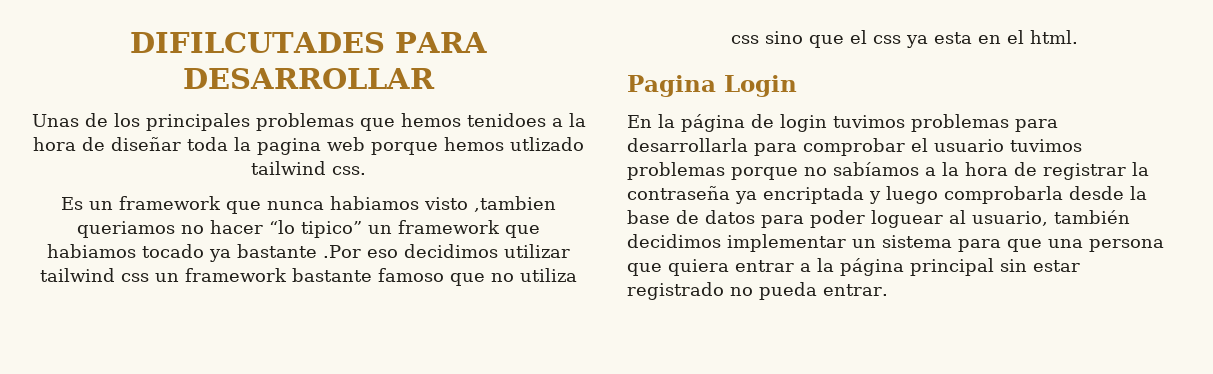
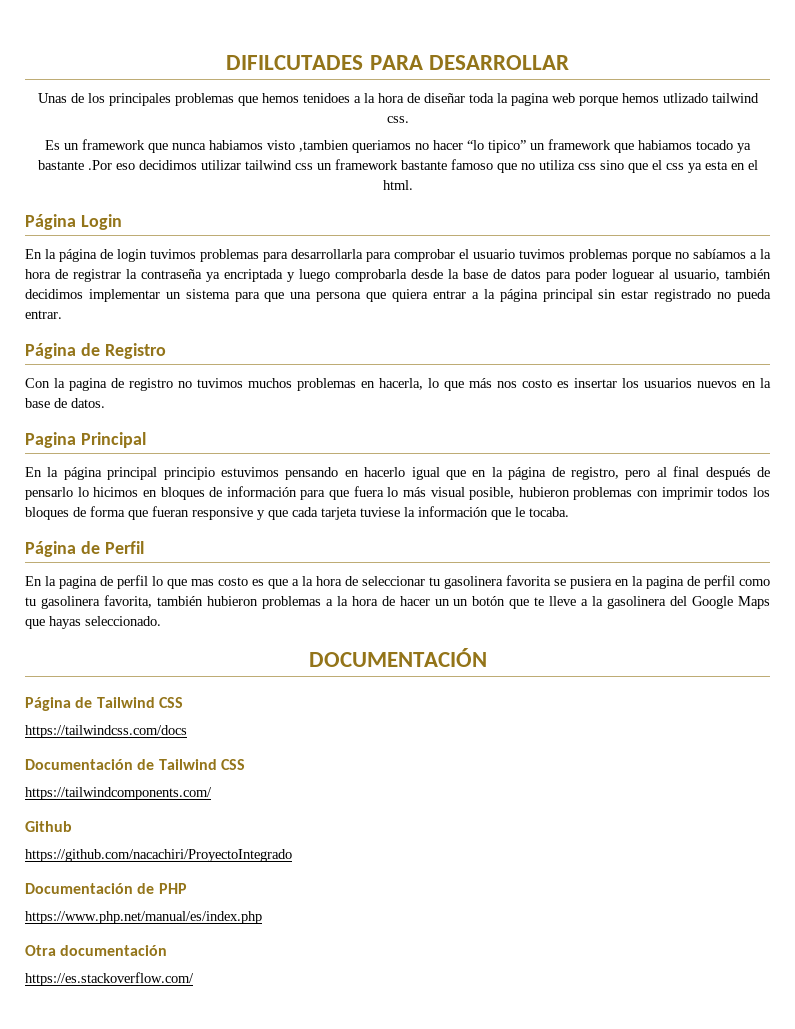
- Pagina Login
+ Página Login
+ Página de Registro
+ Con la pagina de registro no tuvimos muchos problemas en hacerla, lo que más nos costo es insertar los usuarios nuevos en la base de datos.
+ Pagina Principal
+ En la página principal principio estuvimos pensando en hacerlo igual que en la página de registro, pero al final después de pensarlo lo hicimos en bloques de información para que fuera lo más visual posible, hubieron problemas con imprimir todos los bloques de forma que fueran responsive y que cada tarjeta tuviese la información que le tocaba.
+ Página de Perfil
+ En la pagina de perfil lo que mas costo es que a la hora de seleccionar tu gasolinera favorita se pusiera en la pagina de perfil como tu gasolinera favorita, también hubieron problemas a la hora de hacer un un botón que te lleve a la gasolinera del Google Maps que hayas seleccionado.
+ DOCUMENTACIÓN
+ Página de Tailwind CSS
+ https://tailwindcss.com/docs
+ Documentación de Tailwind CSS
+ https://tailwindcomponents.com/
+ Github
+ https://github.com/nacachiri/ProyectoIntegrado
+ Documentación de PHP
+ https://www.php.net/manual/es/index.php
+ Otra documentación
+ https://es.stackoverflow.com/

